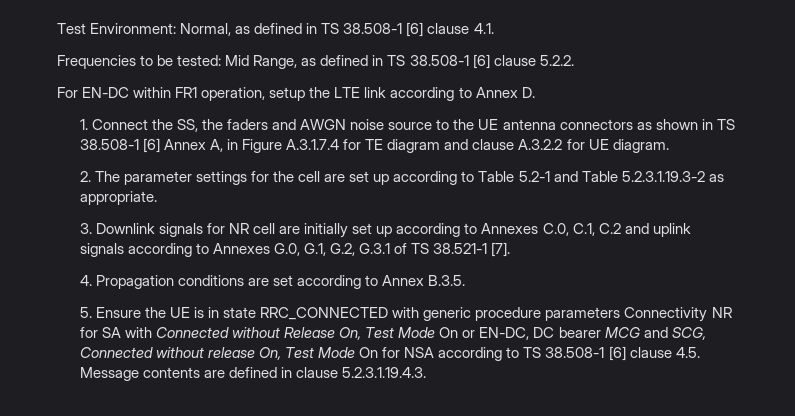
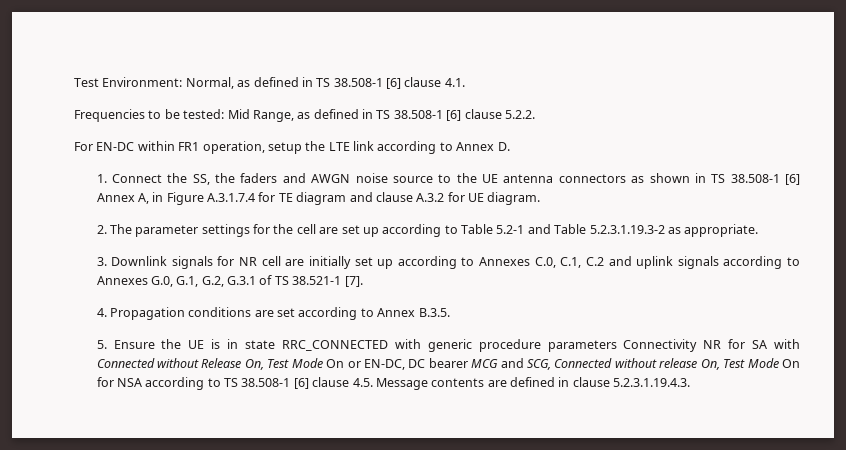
- 1. Connect the SS, the faders and AWGN noise source to the UE antenna connectors as shown in TS 38.508-1 [6] Annex A, in Figure A.3.1.7.4 for TE diagram and clause A.3.2.2 for UE diagram.
+ 1. Connect the SS, the faders and AWGN noise source to the UE antenna connectors as shown in TS 38.508-1 [6] Annex A, in Figure A.3.1.7.4 for TE diagram and clause A.3.2 for UE diagram.

